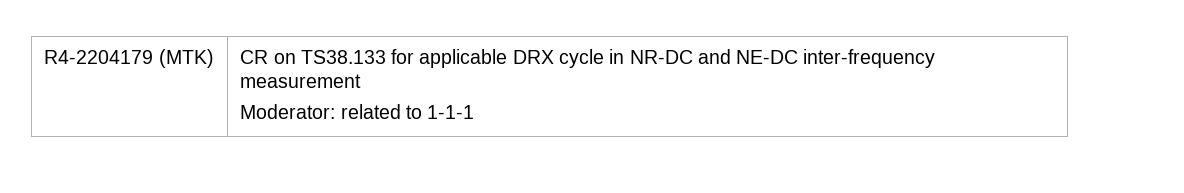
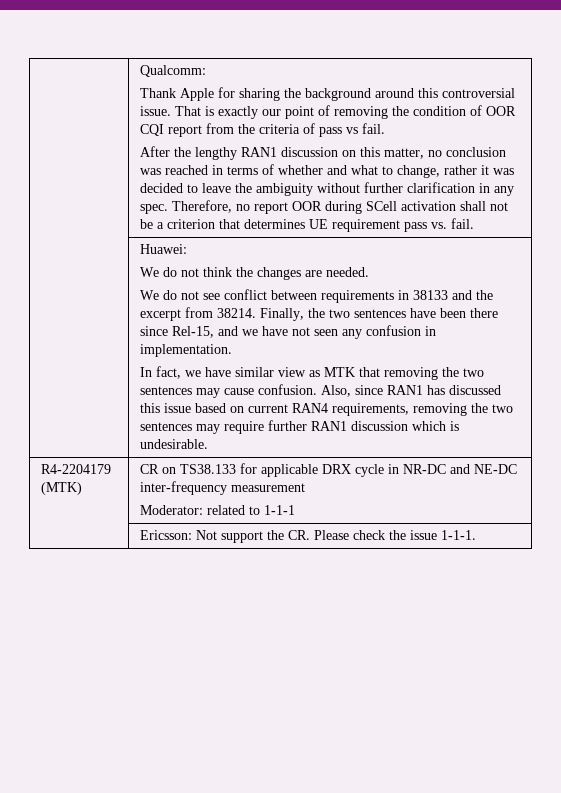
+ Qualcomm:
+ Thank Apple for sharing the background around this controversial issue. That is exactly our point of removing the condition of OOR CQI report from the criteria of pass vs fail.
+ After the lengthy RAN1 discussion on this matter, no conclusion was reached in terms of whether and what to change, rather it was decided to leave the ambiguity without further clarification in any spec. Therefore, no report OOR during SCell activation shall not be a criterion that determines UE requirement pass vs. fail.
+ | Huawei:
+ We do not think the changes are needed.
+ We do not see conflict between requirements in 38133 and the excerpt from 38214. Finally, the two sentences have been there since Rel-15, and we have not seen any confusion in implementation.
+ In fact, we have similar view as MTK that removing the two sentences may cause confusion. Also, since RAN1 has discussed this issue based on current RAN4 requirements, removing the two sentences may require further RAN1 discussion which is undesirable.
+ | Ericsson: Not support the CR. Please check the issue 1-1-1.

